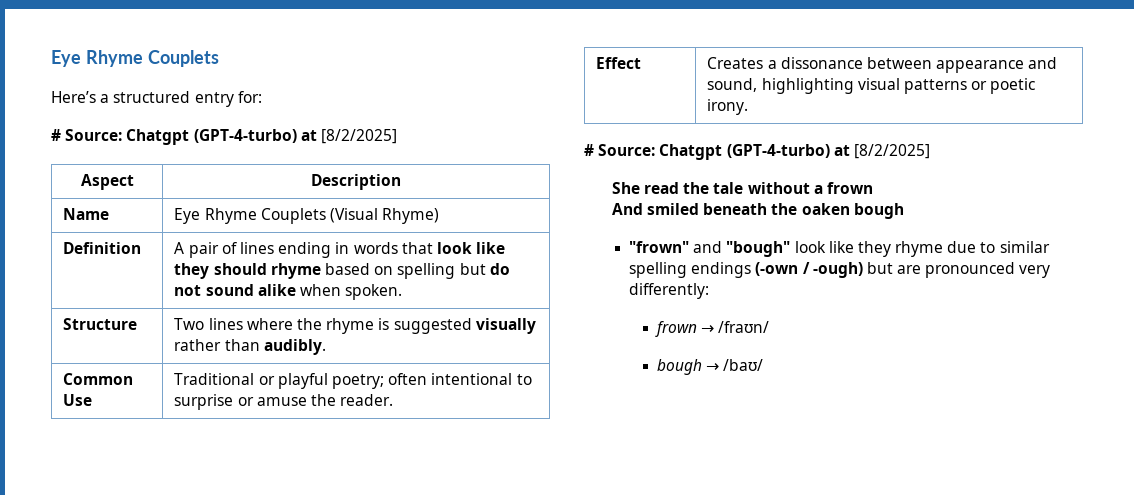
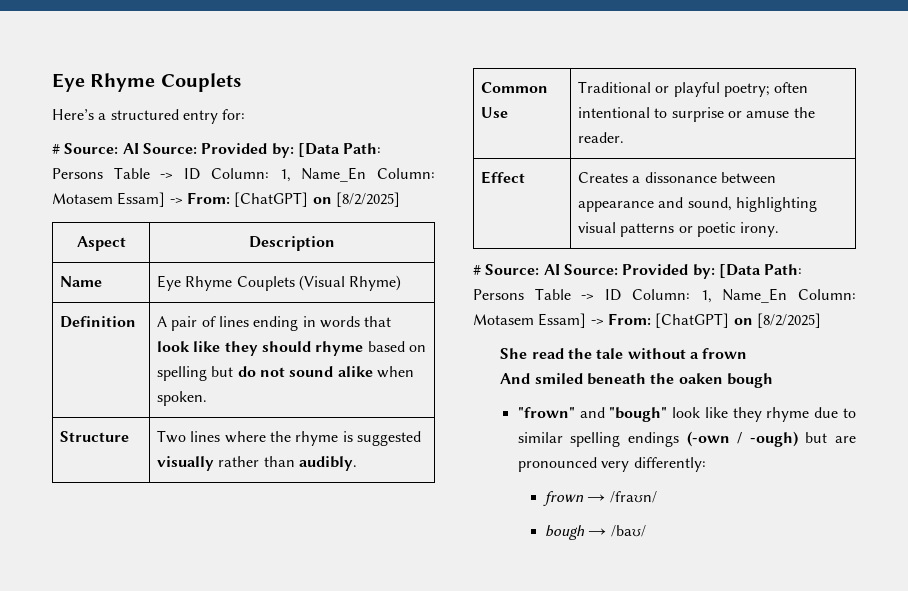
  Here’s a structured entry for:
- # Source: Chatgpt (GPT-4-turbo) at [8/2/2025]
+ # Source: AI Source: Provided by: [Data Path: Persons Table -> ID Column: 1, Name_En Column: Motasem Essam] -> From: [ChatGPT] on [8/2/2025]
  Effect | Creates a dissonance between appearance and sound, highlighting visual patterns or poetic irony.
- # Source: Chatgpt (GPT-4-turbo) at [8/2/2025]
+ # Source: AI Source: Provided by: [Data Path: Persons Table -> ID Column: 1, Name_En Column: Motasem Essam] -> From: [ChatGPT] on [8/2/2025]

